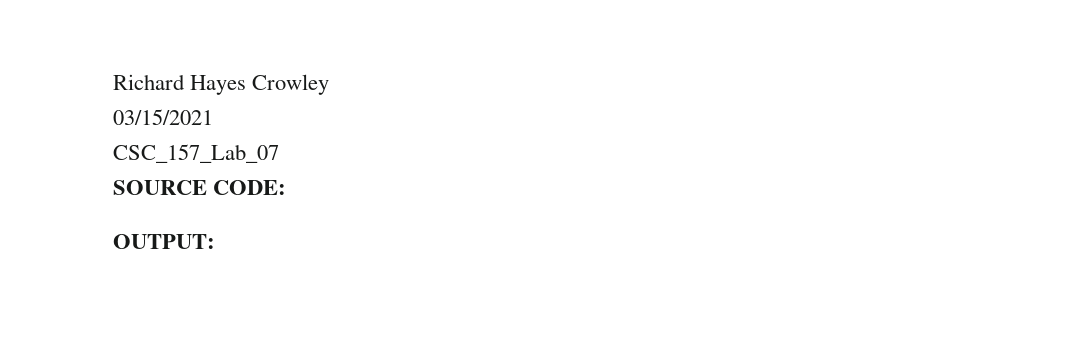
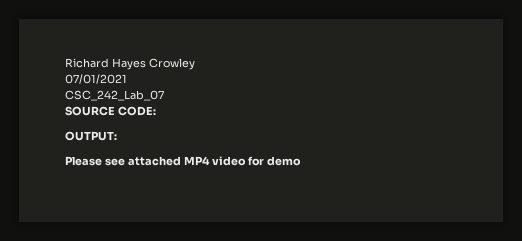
- 03/15/2021
- CSC_157_Lab_07
+ 07/01/2021
+ CSC_242_Lab_07
+ Please see attached MP4 video for demo

